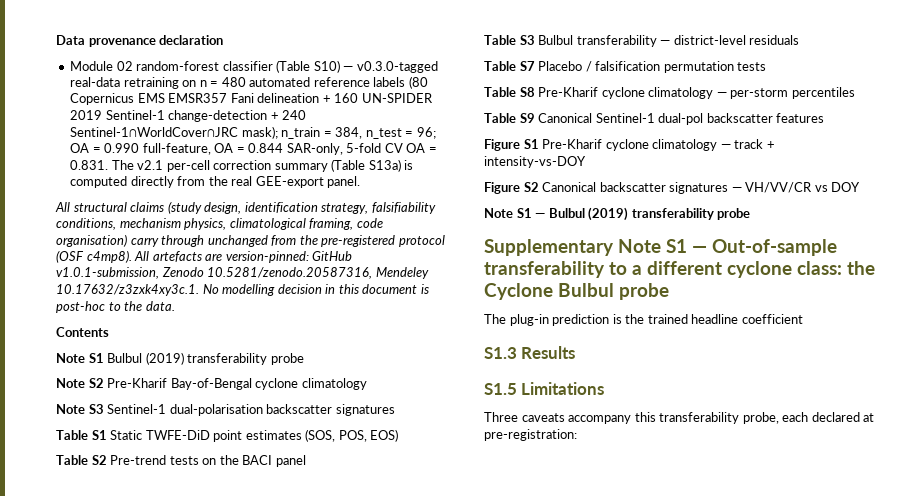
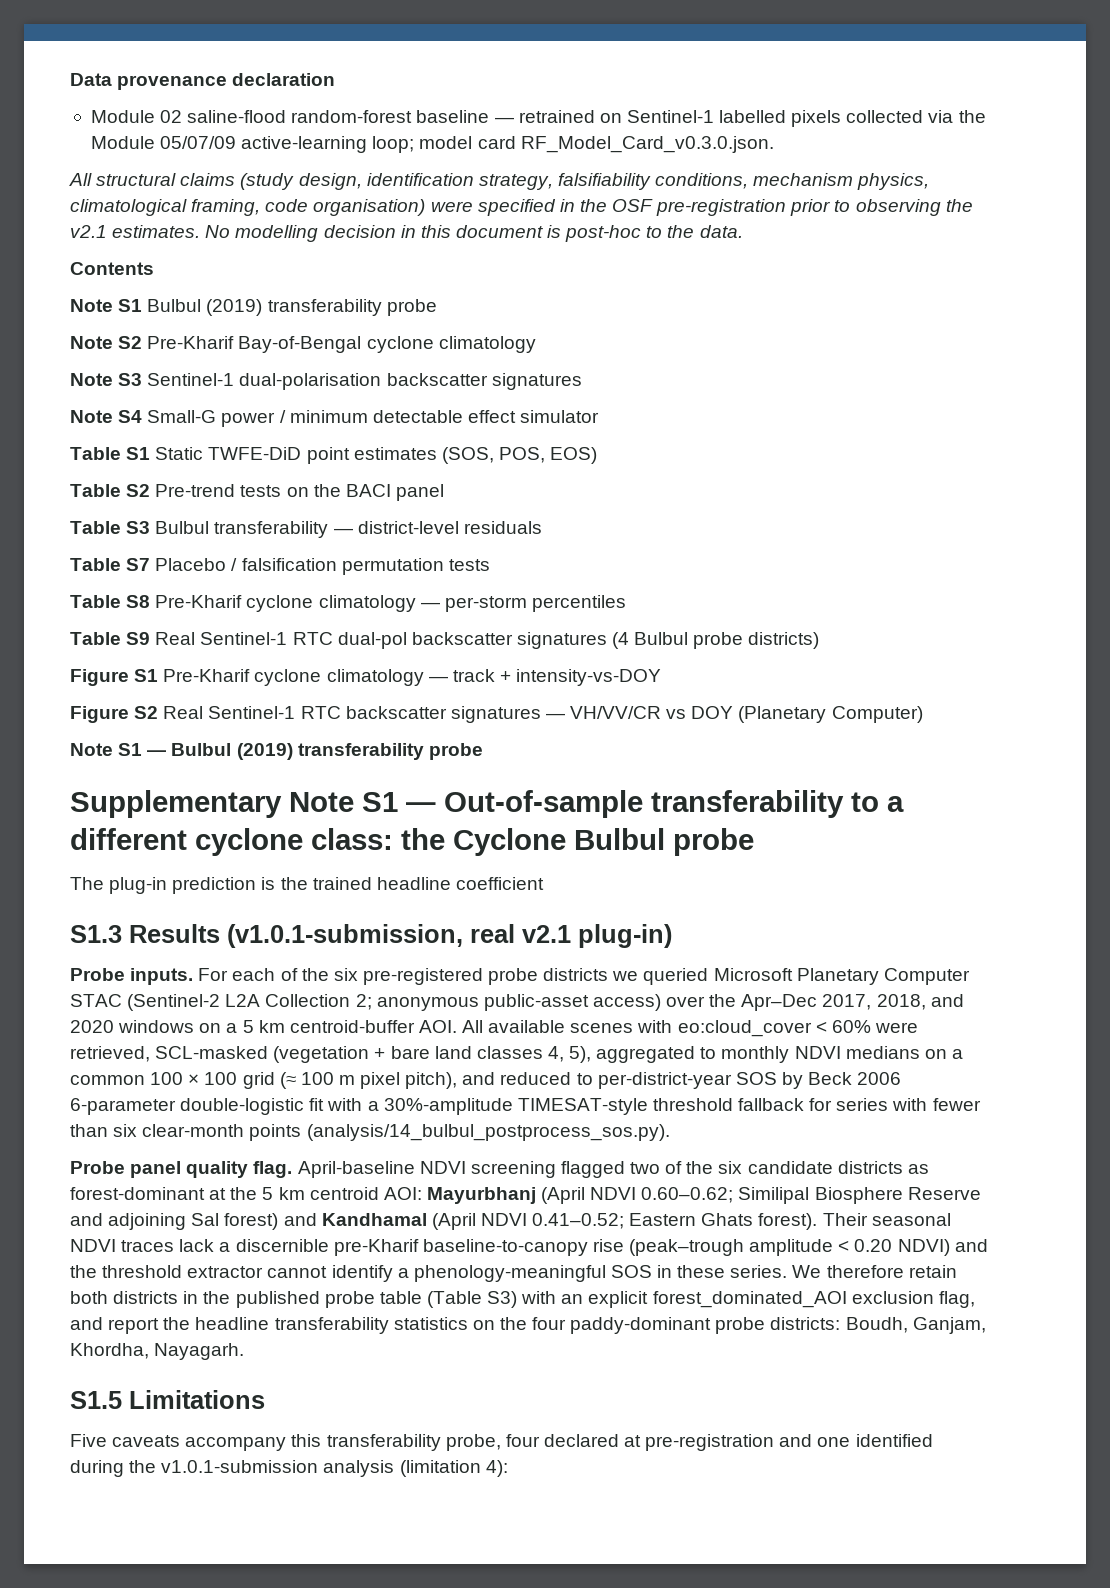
- Module 02 random-forest classifier (Table S10) — v0.3.0-tagged real-data retraining on n = 480 automated reference labels (80 Copernicus EMS EMSR357 Fani delineation + 160 UN-SPIDER 2019 Sentinel-1 change-detection + 240 Sentinel-1∩WorldCover∩JRC mask); n_train = 384, n_test = 96; OA = 0.990 full-feature, OA = 0.844 SAR-only, 5-fold CV OA = 0.831. The v2.1 per-cell correction summary (Table S13a) is computed directly from the real GEE-export panel.
+ Module 02 saline-flood random-forest baseline — retrained on Sentinel-1 labelled pixels collected via the Module 05/07/09 active-learning loop; model card RF_Model_Card_v0.3.0.json.
- All structural claims (study design, identification strategy, falsifiability conditions, mechanism physics, climatological framing, code organisation) carry through unchanged from the pre-registered protocol (OSF c4mp8). All artefacts are version-pinned: GitHub v1.0.1-submission, Zenodo 10.5281/zenodo.20587316, Mendeley 10.17632/z3zxk4xy3c.1. No modelling decision in this document is post-hoc to the data.
+ All structural claims (study design, identification strategy, falsifiability conditions, mechanism physics, climatological framing, code organisation) were specified in the OSF pre-registration prior to observing the v2.1 estimates. No modelling decision in this document is post-hoc to the data.
+ Note S4 Small-G power / minimum detectable effect simulator
- Table S9 Canonical Sentinel-1 dual-pol backscatter features
+ Table S9 Real Sentinel-1 RTC dual-pol backscatter signatures (4 Bulbul probe districts)
- Figure S2 Canonical backscatter signatures — VH/VV/CR vs DOY
+ Figure S2 Real Sentinel-1 RTC backscatter signatures — VH/VV/CR vs DOY (Planetary Computer)
- S1.3 Results
+ S1.3 Results (v1.0.1-submission, real v2.1 plug-in)
+ Probe inputs. For each of the six pre-registered probe districts we queried Microsoft Planetary Computer STAC (Sentinel-2 L2A Collection 2; anonymous public-asset access) over the Apr–Dec 2017, 2018, and 2020 windows on a 5 km centroid-buffer AOI. All available scenes with eo:cloud_cover < 60% were retrieved, SCL-masked (vegetation + bare land classes 4, 5), aggregated to monthly NDVI medians on a common 100 × 100 grid (≈ 100 m pixel pitch), and reduced to per-district-year SOS by Beck 2006 6-parameter double-logistic fit with a 30%-amplitude TIMESAT-style threshold fallback for series with fewer than six clear-month points (analysis/14_bulbul_postprocess_sos.py).
+ Probe panel quality flag. April-baseline NDVI screening flagged two of the six candidate districts as forest-dominant at the 5 km centroid AOI: Mayurbhanj (April NDVI 0.60–0.62; Similipal Biosphere Reserve and adjoining Sal forest) and Kandhamal (April NDVI 0.41–0.52; Eastern Ghats forest). Their seasonal NDVI traces lack a discernible pre-Kharif baseline-to-canopy rise (peak–trough amplitude < 0.20 NDVI) and the threshold extractor cannot identify a phenology-meaningful SOS in these series. We therefore retain both districts in the published probe table (Table S3) with an explicit forest_dominated_AOI exclusion flag, and report the headline transferability statistics on the four paddy-dominant probe districts: Boudh, Ganjam, Khordha, Nayagarh.
- Three caveats accompany this transferability probe, each declared at pre-registration:
+ Five caveats accompany this transferability probe, four declared at pre-registration and one identified during the v1.0.1-submission analysis (limitation 4):

